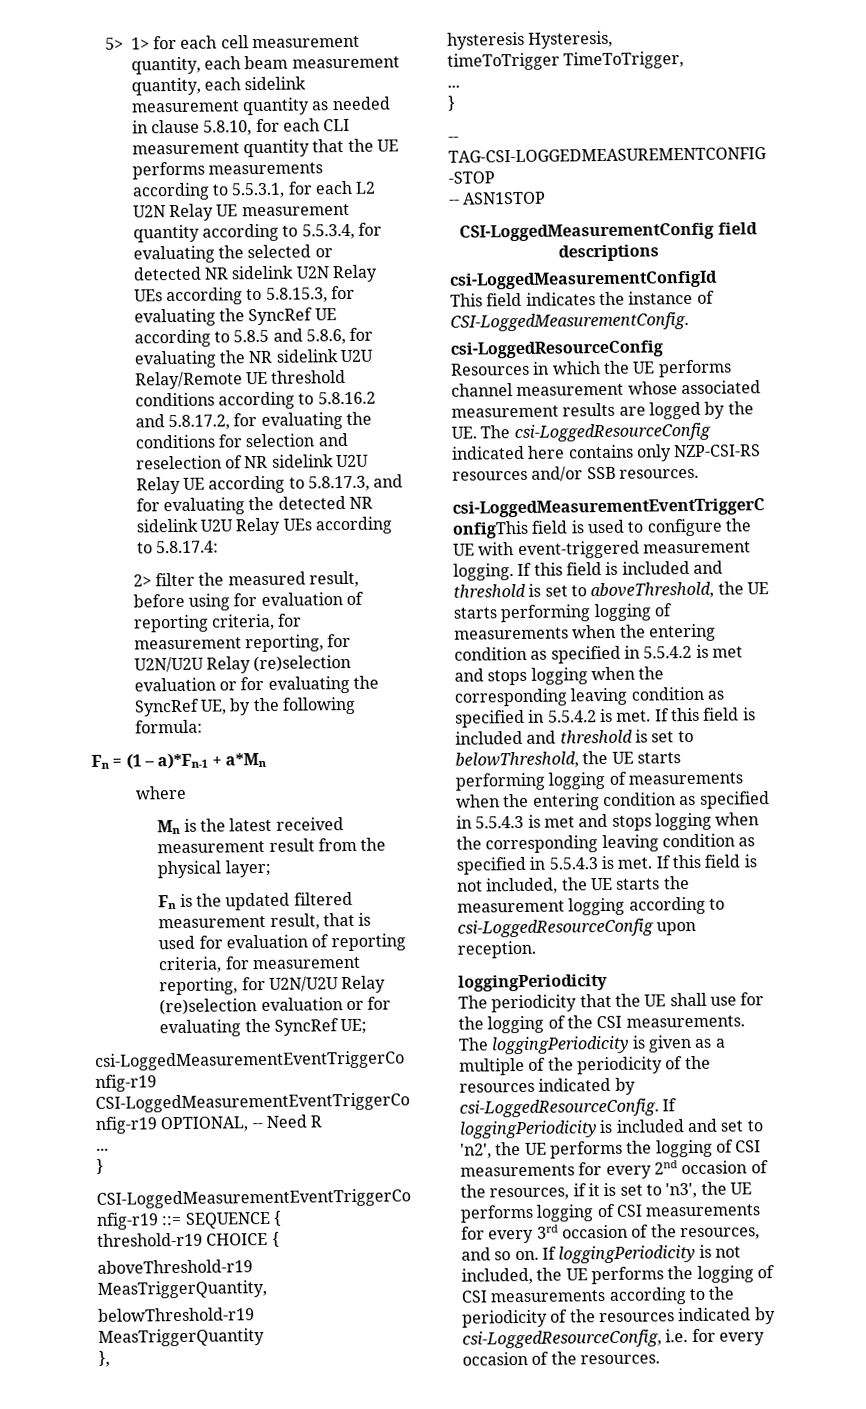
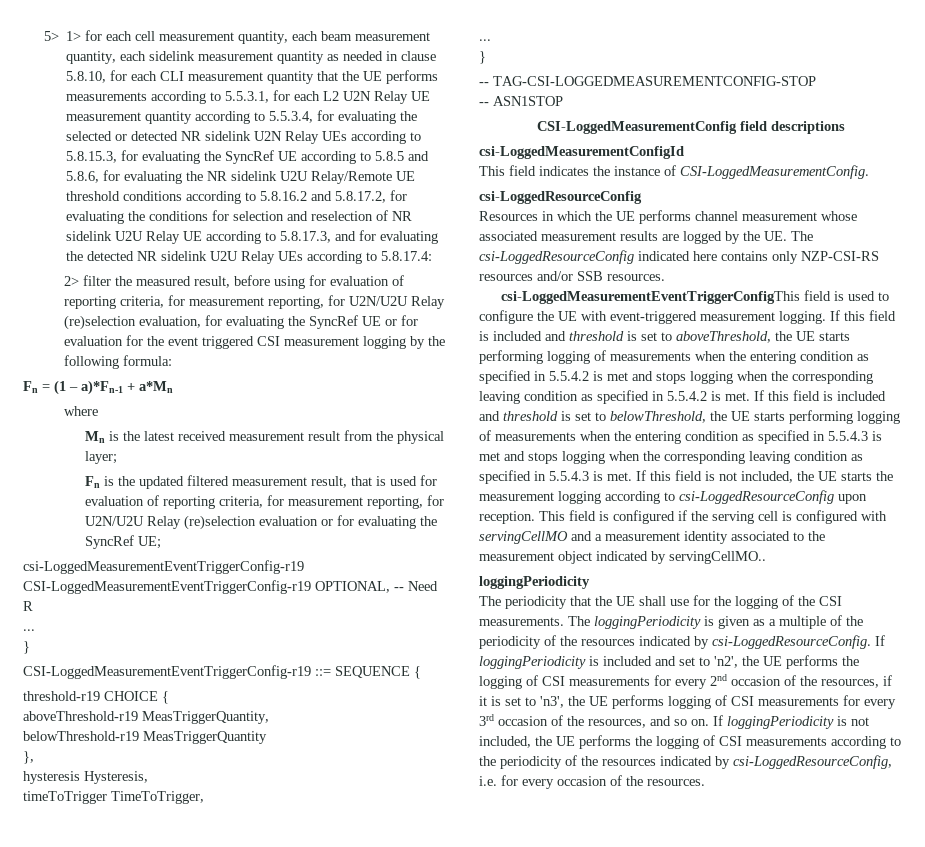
- 2> filter the measured result, before using for evaluation of reporting criteria, for measurement reporting, for U2N/U2U Relay (re)selection evaluation or for evaluating the SyncRef UE, by the following formula:
+ 2> filter the measured result, before using for evaluation of reporting criteria, for measurement reporting, for U2N/U2U Relay (re)selection evaluation, for evaluating the SyncRef UE or for evaluation for the event triggered CSI measurement logging by the following formula:
+ This field is configured if the serving cell is configured with servingCellMO and a measurement identity associated to the measurement object indicated by servingCellMO..

